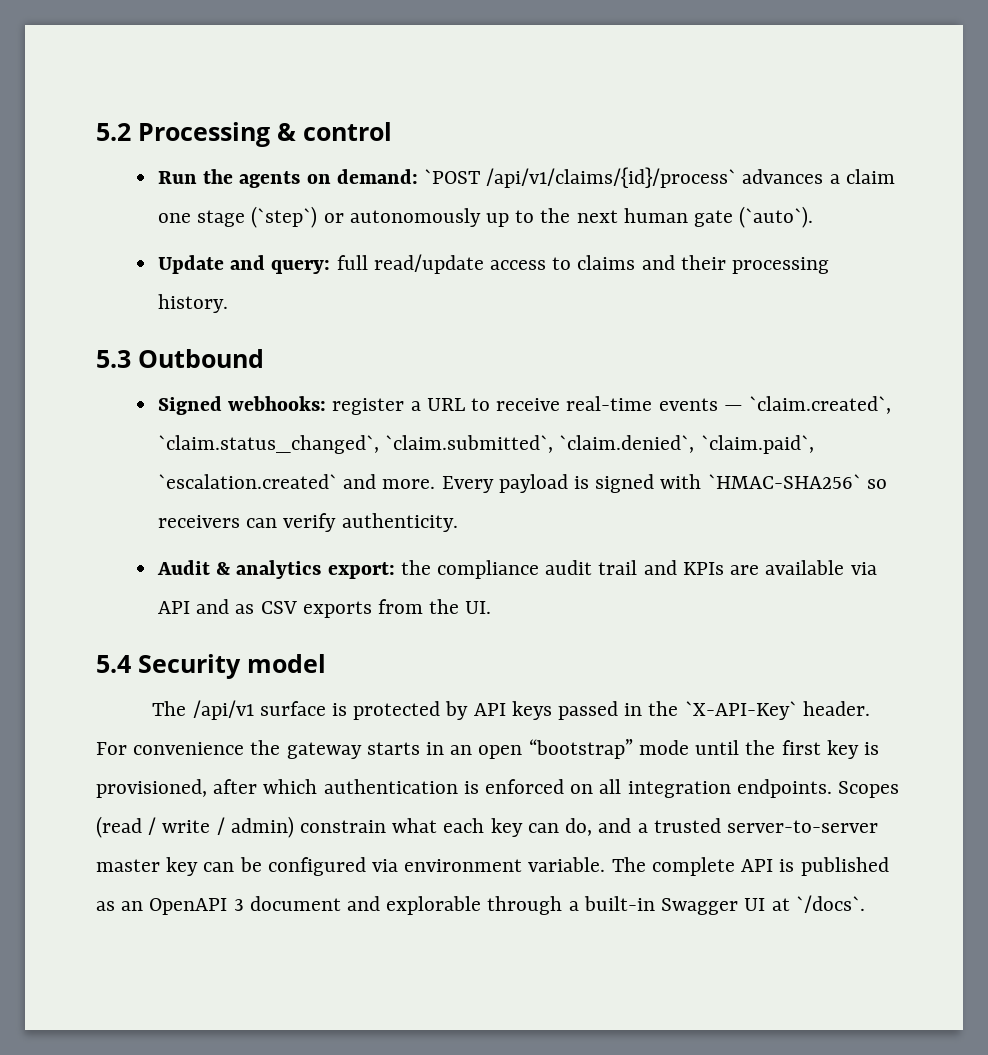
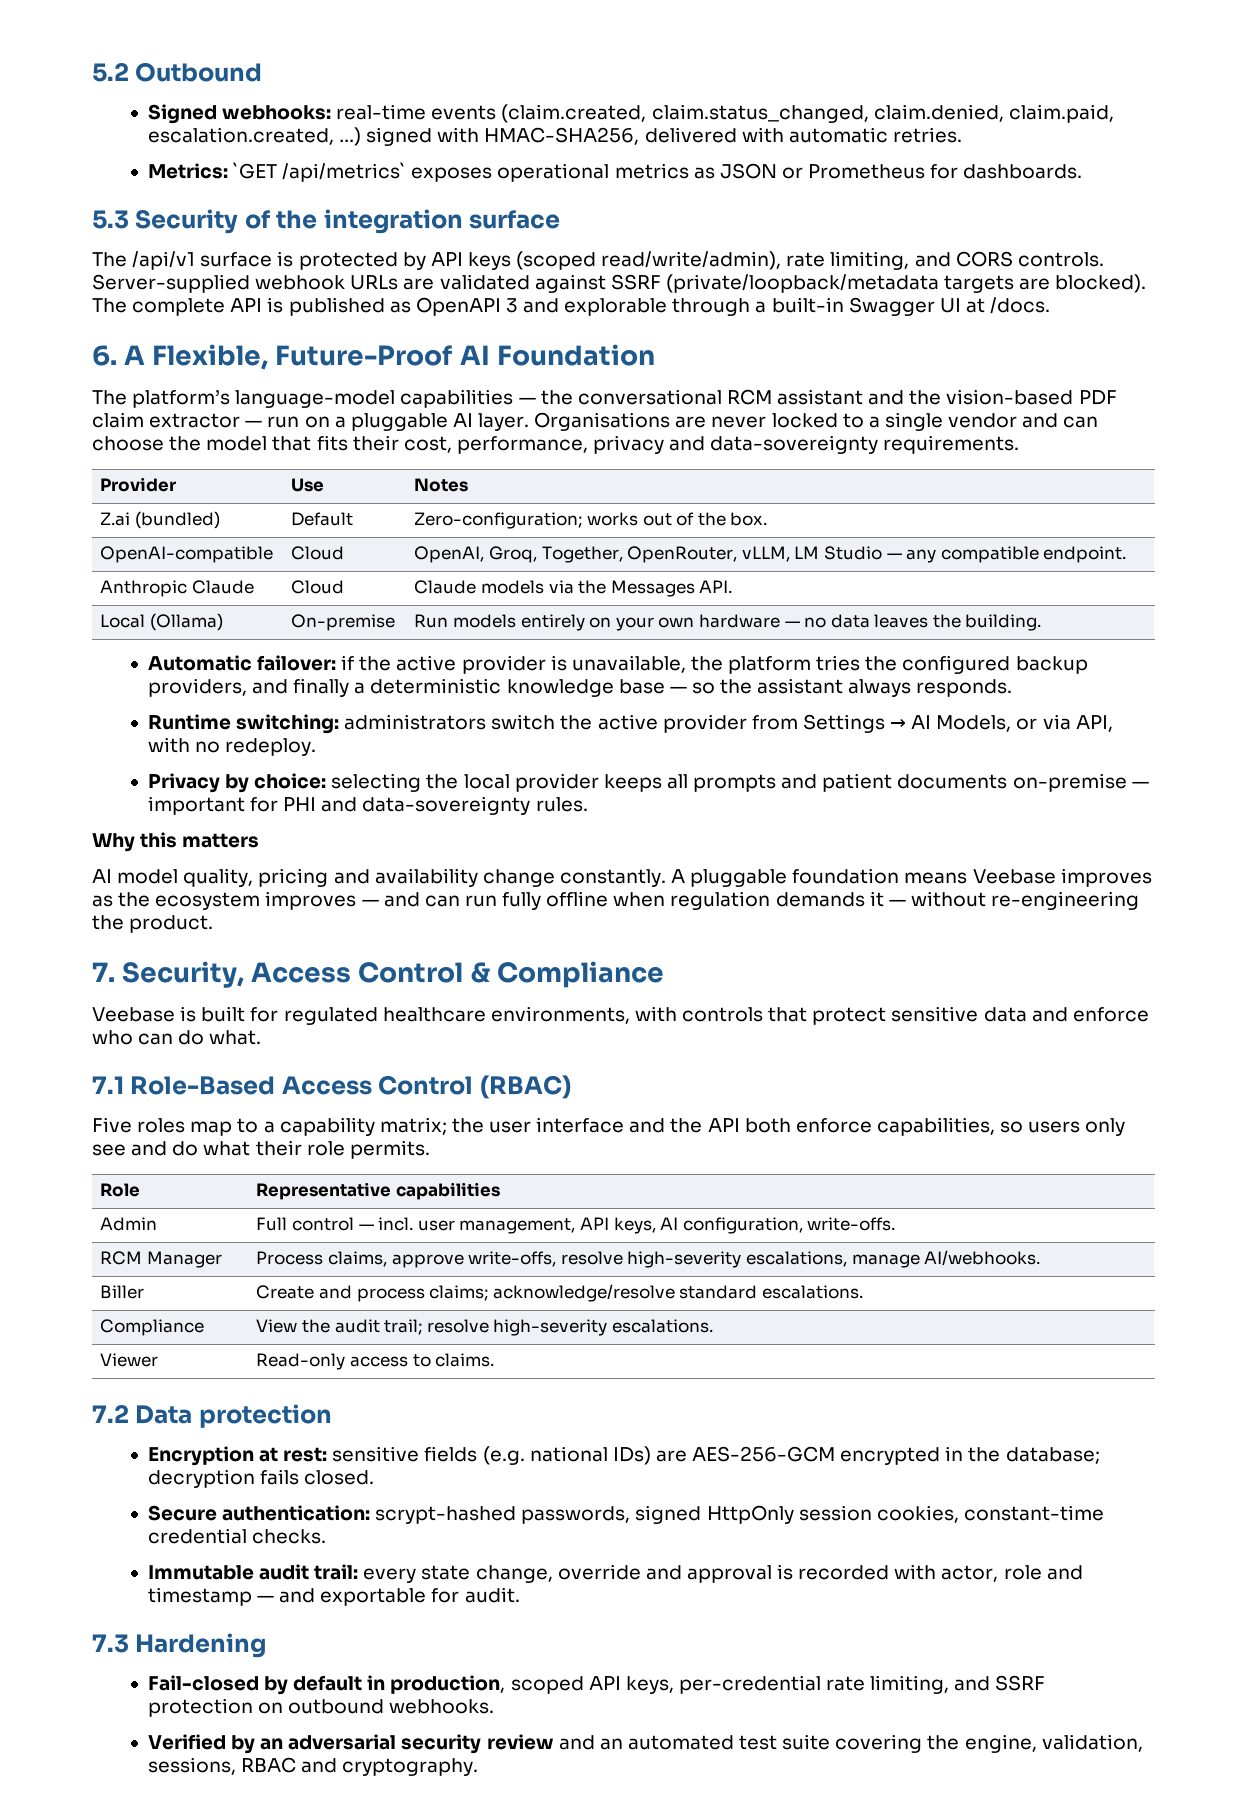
- 5.2 Processing & control
- Run the agents on demand: `POST /api/v1/claims/{id}/process` advances a claim one stage (`step`) or autonomously up to the next human gate (`auto`).
- Update and query: full read/update access to claims and their processing history.
- 5.3 Outbound
- Signed webhooks: register a URL to receive real-time events — `claim.created`, `claim.status_changed`, `claim.submitted`, `claim.denied`, `claim.paid`, `escalation.created` and more. Every payload is signed with `HMAC-SHA256` so receivers can verify authenticity.
- Audit & analytics export: the compliance audit trail and KPIs are available via API and as CSV exports from the UI.
- 5.4 Security model
+ 5.2 Outbound
+ Signed webhooks: real-time events (claim.created, claim.status_changed, claim.denied, claim.paid, escalation.created, …) signed with HMAC-SHA256, delivered with automatic retries.
+ Metrics: `GET /api/metrics` exposes operational metrics as JSON or Prometheus for dashboards.
+ 5.3 Security of the integration surface
- The /api/v1 surface is protected by API keys passed in the `X-API-Key` header. For convenience the gateway starts in an open “bootstrap” mode until the first key is provisioned, after which authentication is enforced on all integration endpoints. Scopes (read / write / admin) constrain what each key can do, and a trusted server-to-server master key can be configured via environment variable.
+ The /api/v1 surface is protected by API keys (scoped read/write/admin), rate limiting, and CORS controls. Server-supplied webhook URLs are validated against SSRF (private/loopback/metadata targets are blocked).
- The complete API is published as an OpenAPI 3 document and explorable through a built-in Swagger UI at `/docs`.
+ The complete API is published as OpenAPI 3 and explorable through a built-in Swagger UI at /docs.
+ 6. A Flexible, Future-Proof AI Foundation
+ The platform’s language-model capabilities — the conversational RCM assistant and the vision-based PDF claim extractor — run on a pluggable AI layer. Organisations are never locked to a single vendor and can choose the model that fits their cost, performance, privacy and data-sovereignty requirements.
+ Provider | Use | Notes
+ Z.ai (bundled) | Default | Zero-configuration; works out of the box.
+ OpenAI-compatible | Cloud | OpenAI, Groq, Together, OpenRouter, vLLM, LM Studio — any compatible endpoint.
+ Anthropic Claude | Cloud | Claude models via the Messages API.
+ Local (Ollama) | On-premise | Run models entirely on your own hardware — no data leaves the building.
+ Automatic failover: if the active provider is unavailable, the platform tries the configured backup providers, and finally a deterministic knowledge base — so the assistant always responds.
+ Runtime switching: administrators switch the active provider from Settings → AI Models, or via API, with no redeploy.
+ Privacy by choice: selecting the local provider keeps all prompts and patient documents on-premise — important for PHI and data-sovereignty rules.
+ Why this matters
+ AI model quality, pricing and availability change constantly. A pluggable foundation means Veebase improves as the ecosystem improves — and can run fully offline when regulation demands it — without re-engineering the product.
+ 7. Security, Access Control & Compliance
+ Veebase is built for regulated healthcare environments, with controls that protect sensitive data and enforce who can do what.
+ 7.1 Role-Based Access Control (RBAC)
+ Five roles map to a capability matrix; the user interface and the API both enforce capabilities, so users only see and do what their role permits.
+ Role | Representative capabilities
+ Admin | Full control — incl. user management, API keys, AI configuration, write-offs.
+ RCM Manager | Process claims, approve write-offs, resolve high-severity escalations, manage AI/webhooks.
+ Biller | Create and process claims; acknowledge/resolve standard escalations.
+ Compliance | View the audit trail; resolve high-severity escalations.
+ Viewer | Read-only access to claims.
+ 7.2 Data protection
+ Encryption at rest: sensitive fields (e.g. national IDs) are AES-256-GCM encrypted in the database; decryption fails closed.
+ Secure authentication: scrypt-hashed passwords, signed HttpOnly session cookies, constant-time credential checks.
+ Immutable audit trail: every state change, override and approval is recorded with actor, role and timestamp — and exportable for audit.
+ 7.3 Hardening
+ Fail-closed by default in production, scoped API keys, per-credential rate limiting, and SSRF protection on outbound webhooks.
+ Verified by an adversarial security review and an automated test suite covering the engine, validation, sessions, RBAC and cryptography.

